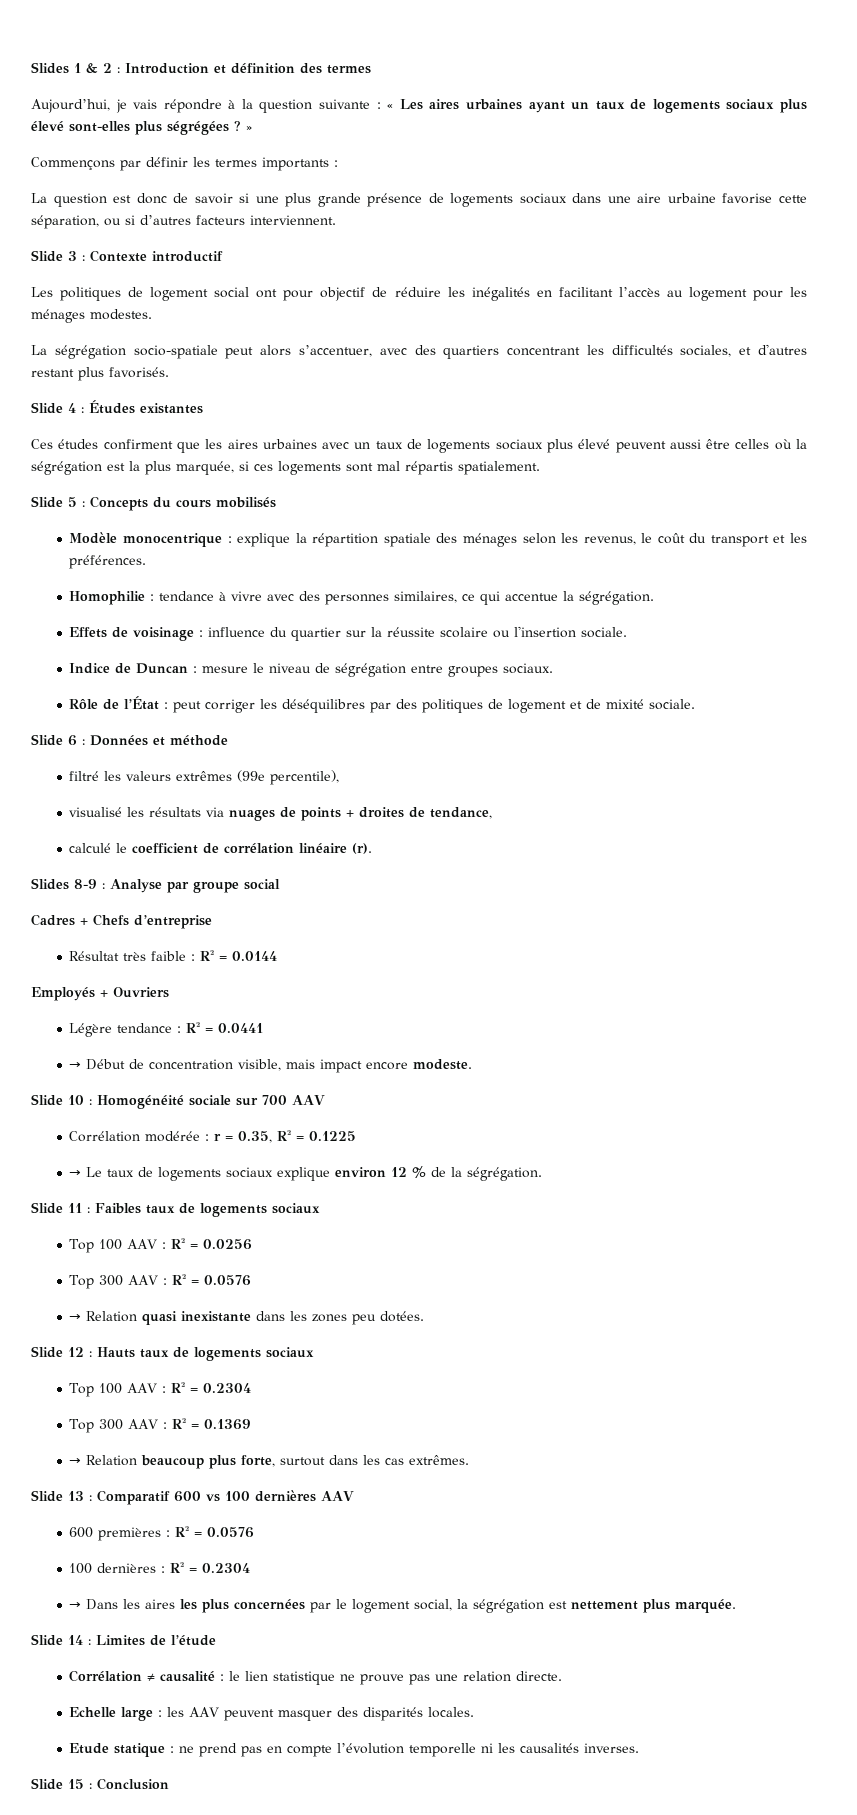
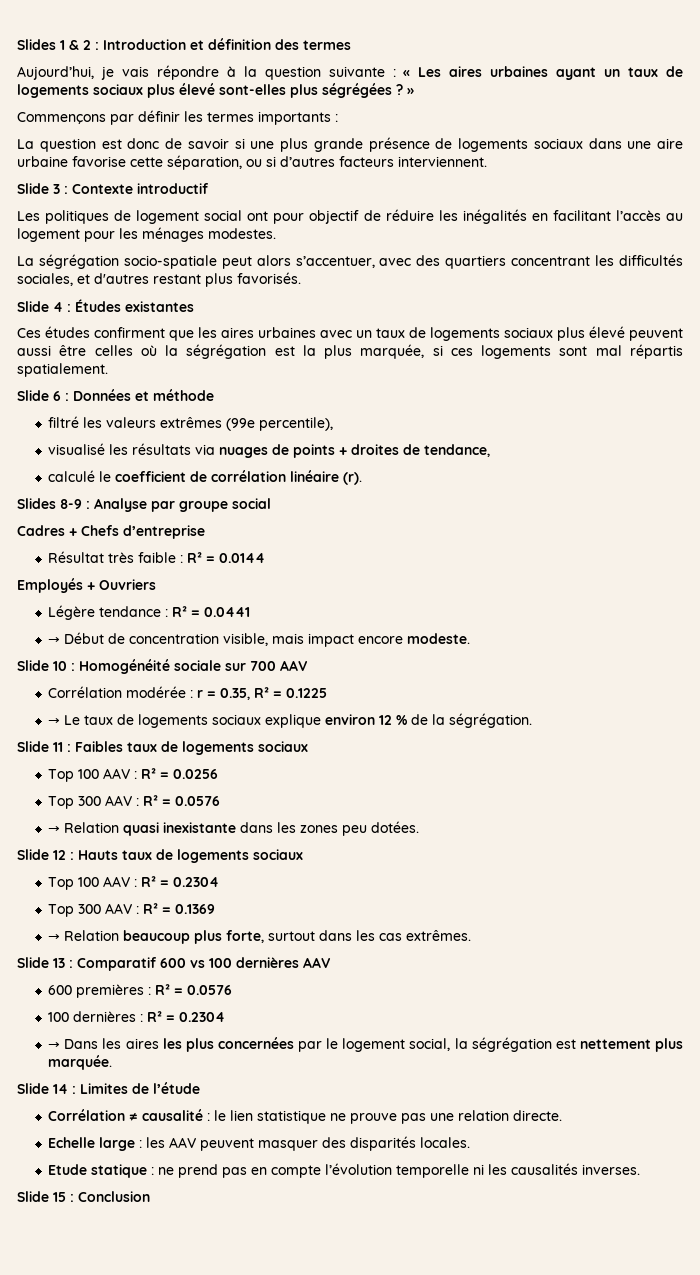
- Slide 5 : Concepts du cours mobilisés
- Modèle monocentrique : explique la répartition spatiale des ménages selon les revenus, le coût du transport et les préférences.
- Homophilie : tendance à vivre avec des personnes similaires, ce qui accentue la ségrégation.
- Effets de voisinage : influence du quartier sur la réussite scolaire ou l'insertion sociale.
- Indice de Duncan : mesure le niveau de ségrégation entre groupes sociaux.
- Rôle de l’État : peut corriger les déséquilibres par des politiques de logement et de mixité sociale.

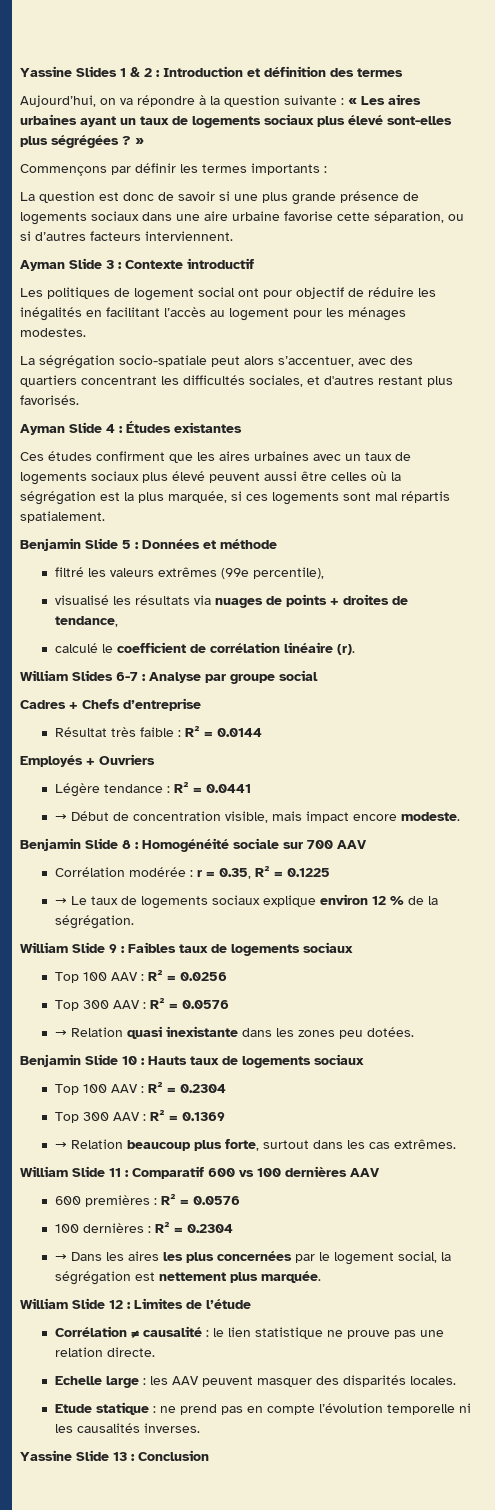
- Slides 1 & 2 : Introduction et définition des termes
+ Yassine Slides 1 & 2 : Introduction et définition des termes
- Aujourd’hui, je vais répondre à la question suivante : « Les aires urbaines ayant un taux de logements sociaux plus élevé sont-elles plus ségrégées ? »
+ Aujourd’hui, on va répondre à la question suivante : « Les aires urbaines ayant un taux de logements sociaux plus élevé sont-elles plus ségrégées ? »
- Slide 3 : Contexte introductif
+ Ayman Slide 3 : Contexte introductif
- Slide 4 : Études existantes
+ Ayman Slide 4 : Études existantes
- Slide 6 : Données et méthode
+ Benjamin Slide 5 : Données et méthode
- Slides 8-9 : Analyse par groupe social
+ William Slides 6-7 : Analyse par groupe social
- Slide 10 : Homogénéité sociale sur 700 AAV
+ Benjamin Slide 8 : Homogénéité sociale sur 700 AAV
- Slide 11 : Faibles taux de logements sociaux
+ William Slide 9 : Faibles taux de logements sociaux
- Slide 12 : Hauts taux de logements sociaux
+ Benjamin Slide 10 : Hauts taux de logements sociaux
- Slide 13 : Comparatif 600 vs 100 dernières AAV
+ William Slide 11 : Comparatif 600 vs 100 dernières AAV
- Slide 14 : Limites de l’étude
+ William Slide 12 : Limites de l’étude
- Slide 15 : Conclusion
+ Yassine Slide 13 : Conclusion

